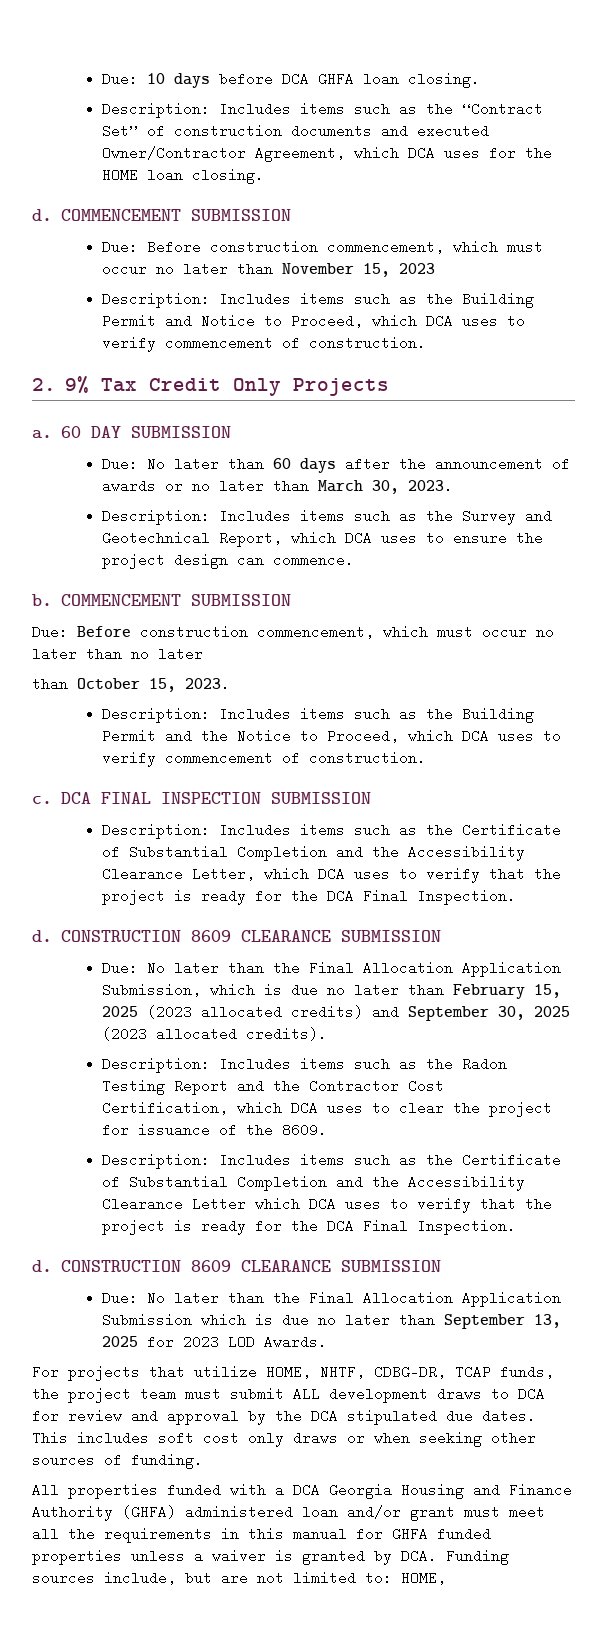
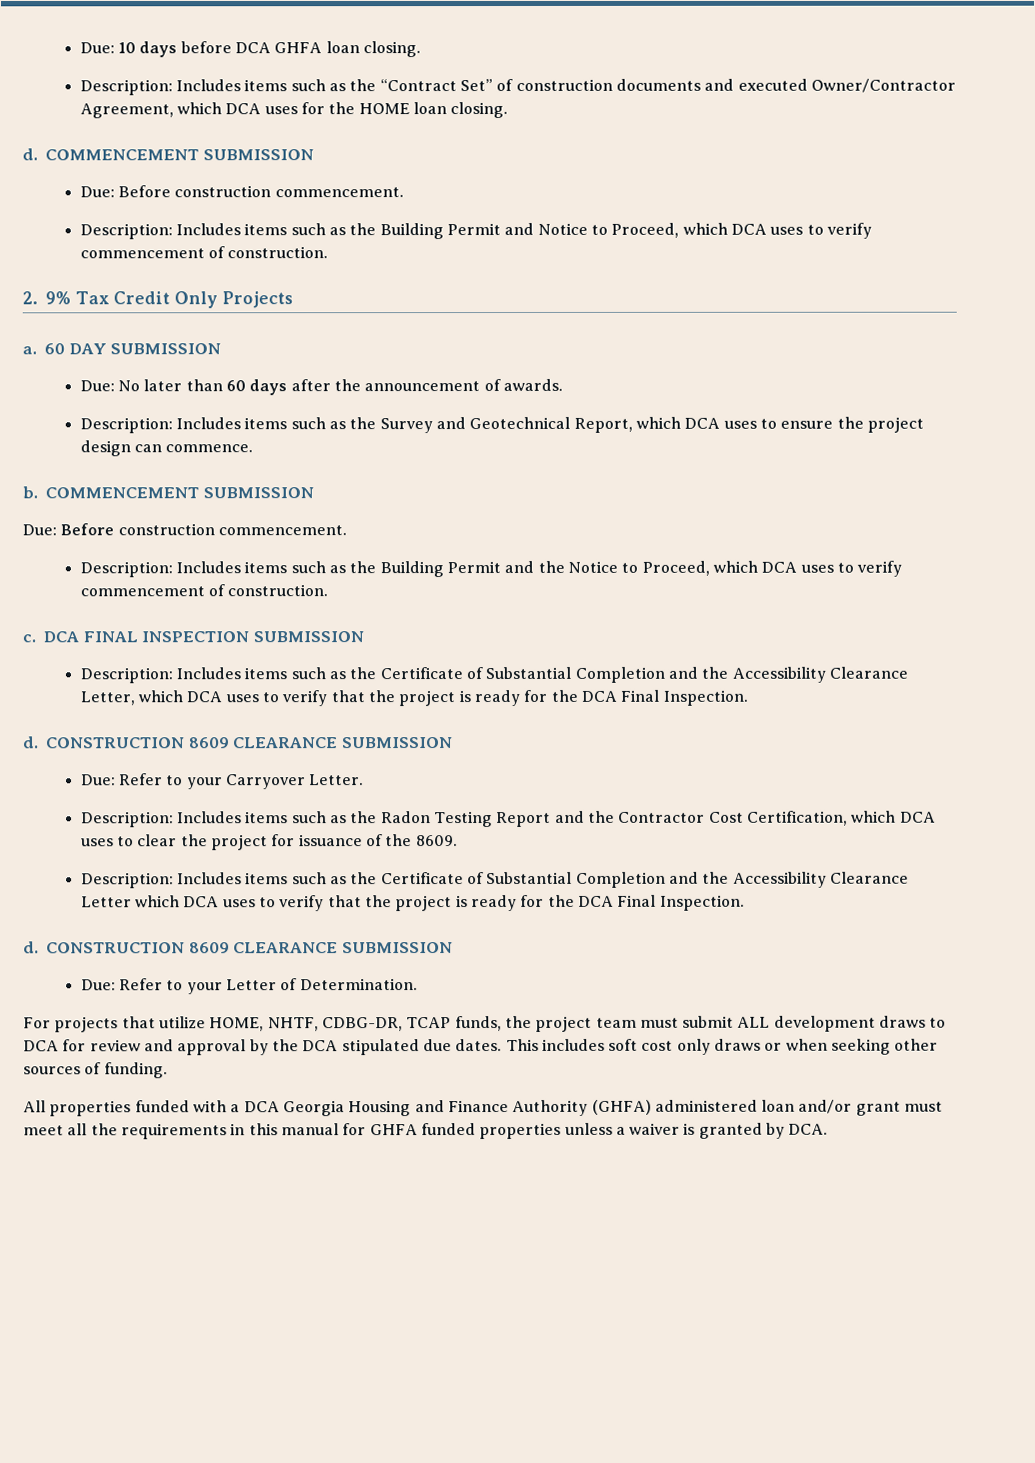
  d. COMMENCEMENT SUBMISSION
- Due: Before construction commencement, which must occur no later than November 15, 2023
+ Due: Before construction commencement.
- Due: No later than 60 days after the announcement of awards or no later than March 30, 2023.
+ Due: No later than 60 days after the announcement of awards.
  b. COMMENCEMENT SUBMISSION
- Due: Before construction commencement, which must occur no later than no later
- than October 15, 2023.
+ Due: Before construction commencement.
- Due: No later than the Final Allocation Application Submission, which is due no later than February 15, 2025 (2023 allocated credits) and September 30, 2025 (2023 allocated credits).
+ Due: Refer to your Carryover Letter.
- Due: No later than the Final Allocation Application Submission which is due no later than September 13, 2025 for 2023 LOD Awards.
+ Due: Refer to your Letter of Determination.
- All properties funded with a DCA Georgia Housing and Finance Authority (GHFA) administered loan and/or grant must meet all the requirements in this manual for GHFA funded properties unless a waiver is granted by DCA. Funding sources include, but are not limited to: HOME,
+ All properties funded with a DCA Georgia Housing and Finance Authority (GHFA) administered loan and/or grant must meet all the requirements in this manual for GHFA funded properties unless a waiver is granted by DCA.

